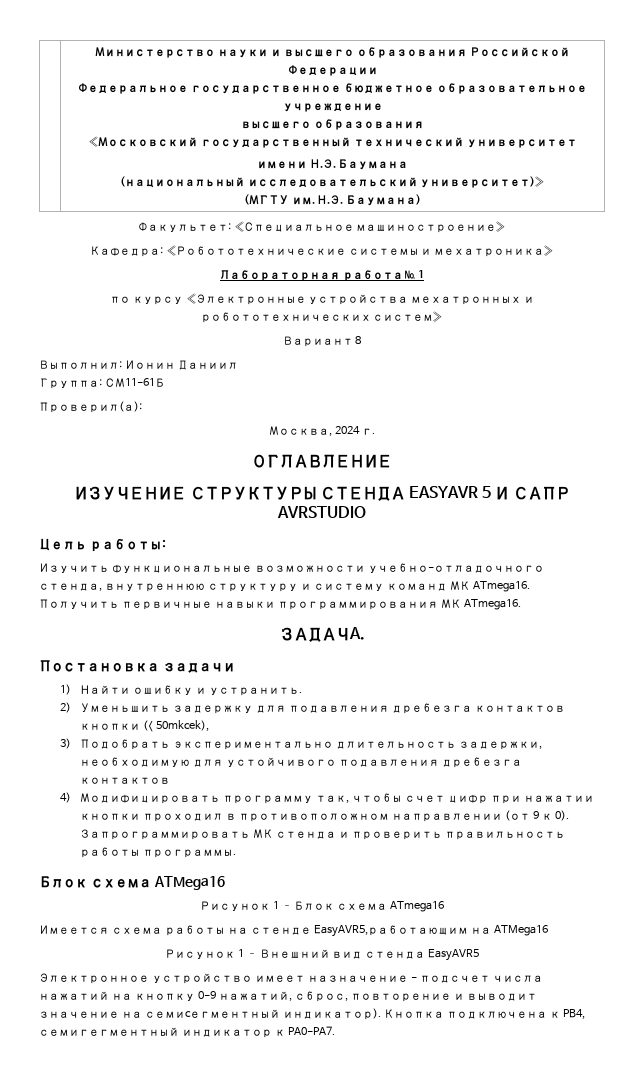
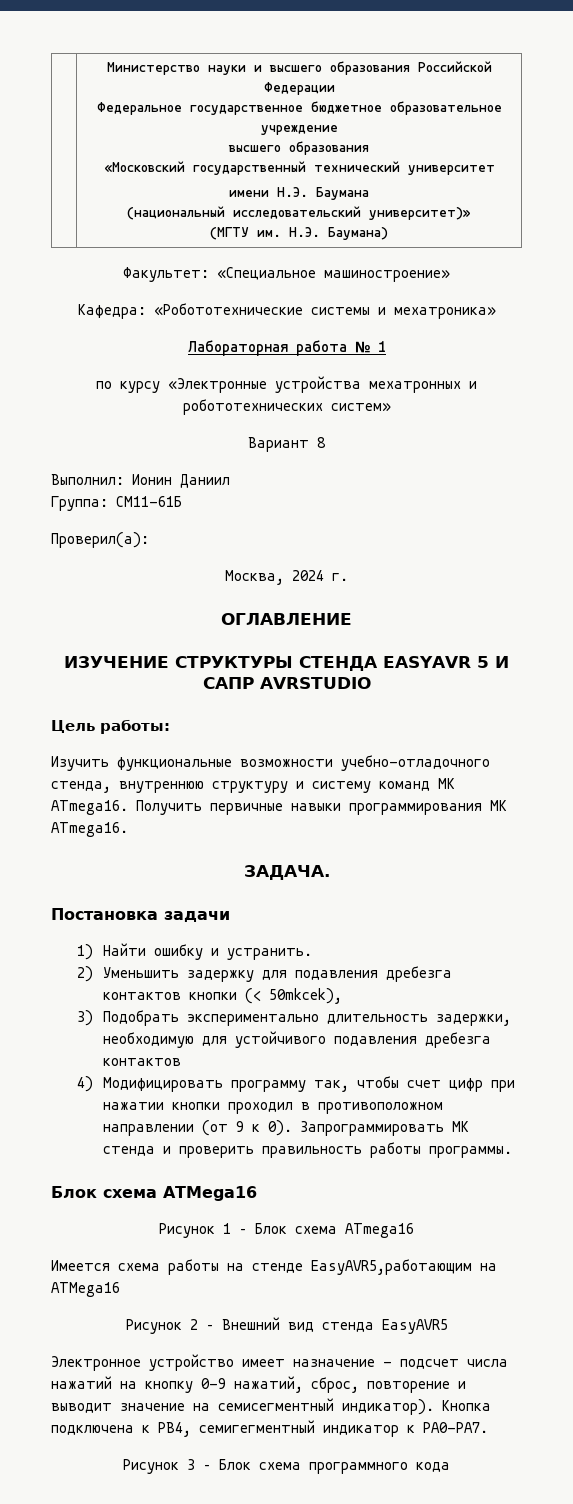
- Рисунок 1 – Внешний вид стенда EasyAVR5
+ Рисунок 2 – Внешний вид стенда EasyAVR5
+ Рисунок 3 – Блок схема программного кода

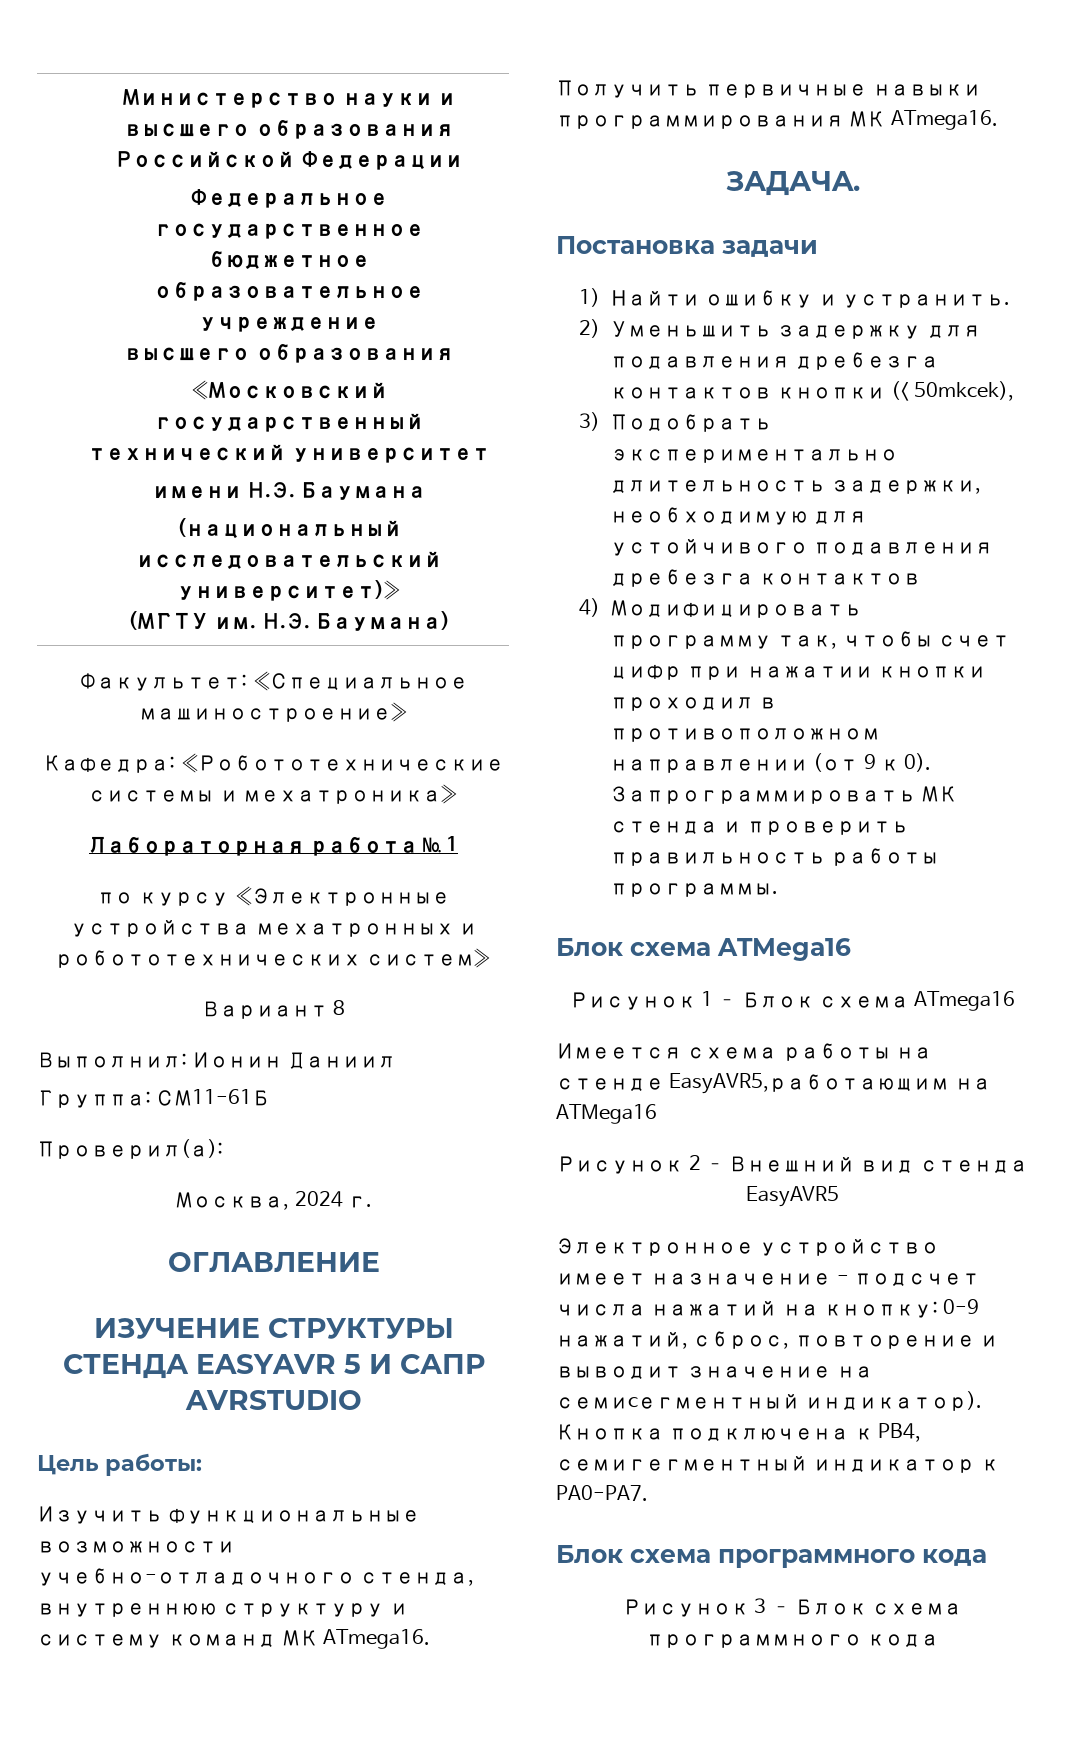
- Электронное устройство имеет назначение - подсчет числа нажатий на кнопку 0-9 нажатий, сброс, повторение и выводит значение на семиcегментный индикатор).
+ Электронное устройство имеет назначение - подсчет числа нажатий на кнопку: 0-9 нажатий, сброс, повторение и выводит значение на семиcегментный индикатор).
  Кнопка подключена к PB4, семигегментный индикатор к PA0-PA7.
+ Блок схема программного кода

